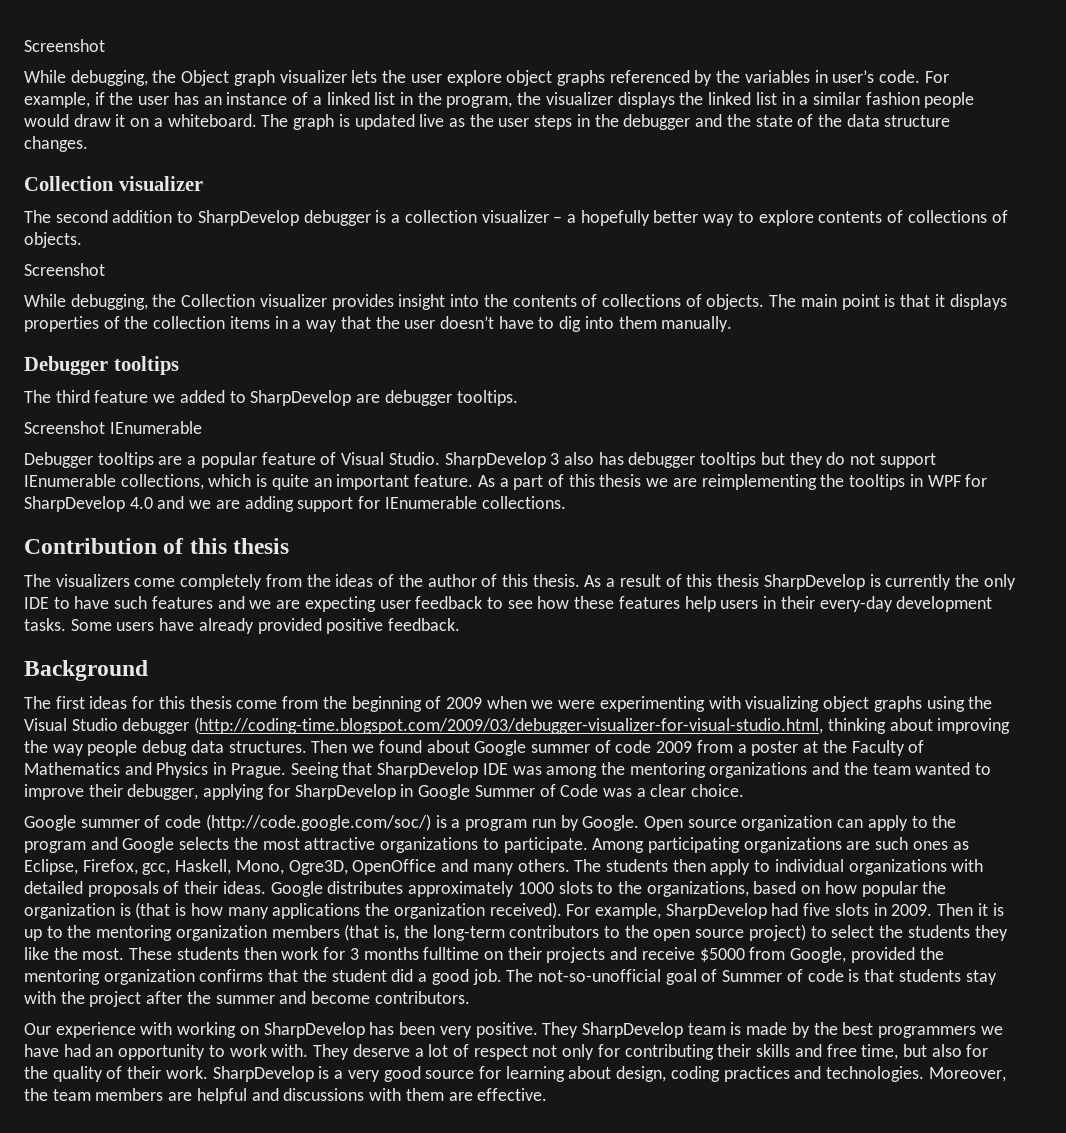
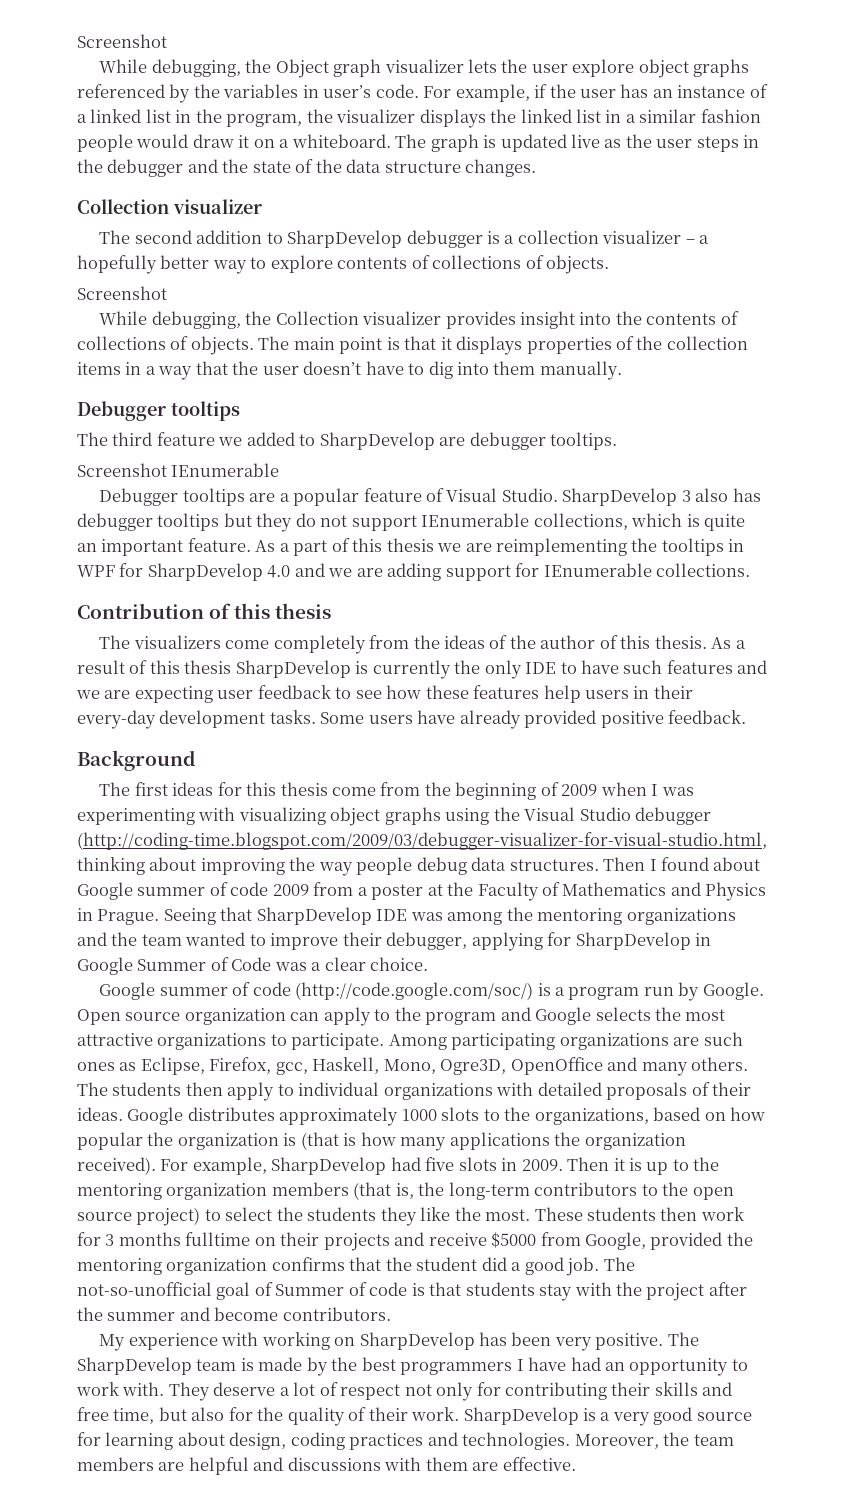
- The first ideas for this thesis come from the beginning of 2009 when we were experimenting with visualizing object graphs using the Visual Studio debugger (http://coding-time.blogspot.com/2009/03/debugger-visualizer-for-visual-studio.html, thinking about improving the way people debug data structures.
+ The first ideas for this thesis come from the beginning of 2009 when I was experimenting with visualizing object graphs using the Visual Studio debugger (http://coding-time.blogspot.com/2009/03/debugger-visualizer-for-visual-studio.html, thinking about improving the way people debug data structures.
- Then we found about Google summer of code 2009 from a poster at the Faculty of Mathematics and Physics in Prague.
+ Then I found about Google summer of code 2009 from a poster at the Faculty of Mathematics and Physics in Prague.
- Our experience with working on SharpDevelop has been very positive.
+ My experience with working on SharpDevelop has been very positive.
- They SharpDevelop team is made by the best programmers we have had an opportunity to work with.
+ The SharpDevelop team is made by the best programmers I have had an opportunity to work with.

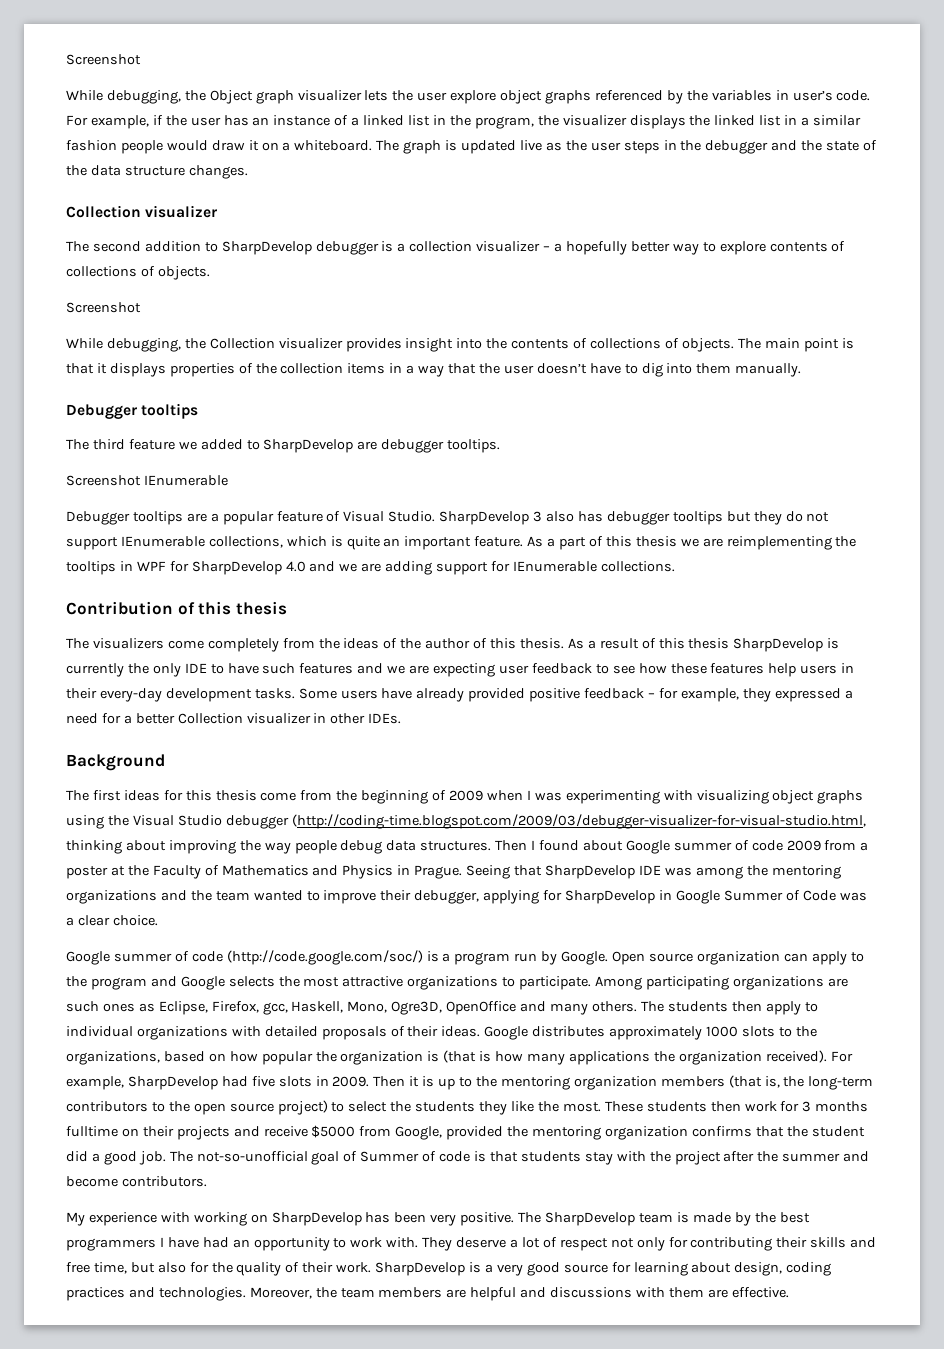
- Some users have already provided positive feedback.
+ Some users have already provided positive feedback – for example, they expressed a need for a better Collection visualizer in other IDEs.

